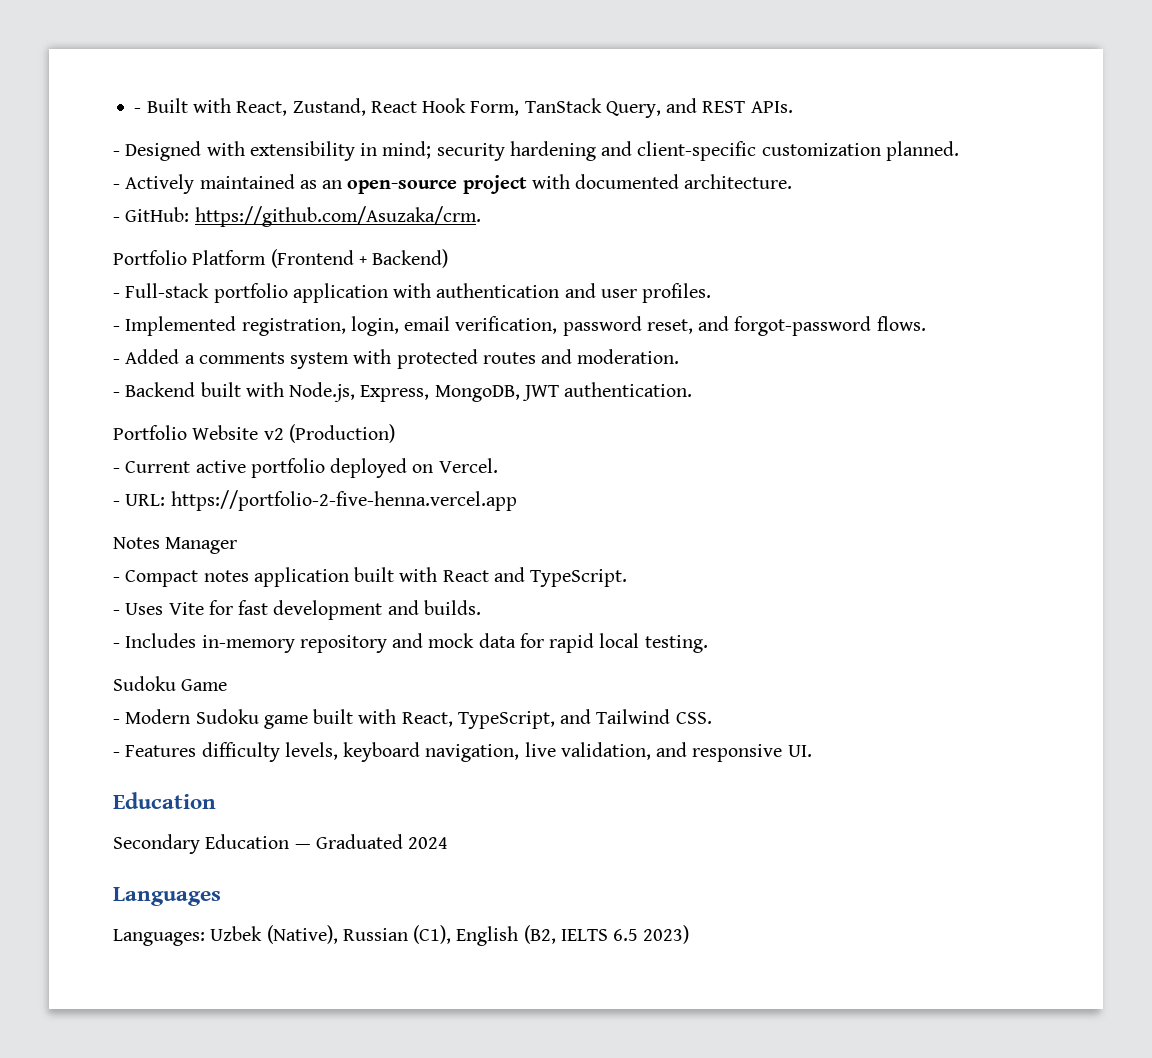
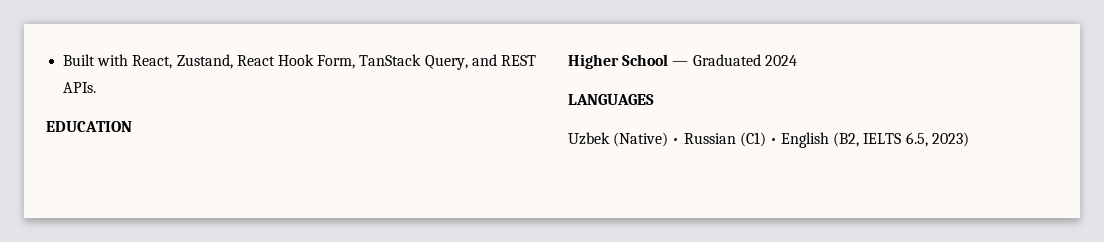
- - Built with React, Zustand, React Hook Form, TanStack Query, and REST APIs.
+ Built with React, Zustand, React Hook Form, TanStack Query, and REST APIs.
- - Designed with extensibility in mind; security hardening and client-specific customization planned.
- - Actively maintained as an open-source project with documented architecture.
- - GitHub: https://github.com/Asuzaka/crm.
- Portfolio Platform (Frontend + Backend)
- - Full-stack portfolio application with authentication and user profiles.
- - Implemented registration, login, email verification, password reset, and forgot-password flows.
- - Added a comments system with protected routes and moderation.
- - Backend built with Node.js, Express, MongoDB, JWT authentication.
- Portfolio Website v2 (Production)
- - Current active portfolio deployed on Vercel.
- - URL: https://portfolio-2-five-henna.vercel.app
- Notes Manager
- - Compact notes application built with React and TypeScript.
- - Uses Vite for fast development and builds.
- - Includes in-memory repository and mock data for rapid local testing.
- Sudoku Game
- - Modern Sudoku game built with React, TypeScript, and Tailwind CSS.
- - Features difficulty levels, keyboard navigation, live validation, and responsive UI.
- Education
- Secondary Education — Graduated 2024
- Languages
- Languages: Uzbek (Native), Russian (C1), English (B2, IELTS 6.5 2023)
+ EDUCATION
+ Higher School — Graduated 2024
+ LANGUAGES
+ Uzbek (Native) • Russian (C1) • English (B2, IELTS 6.5, 2023)

